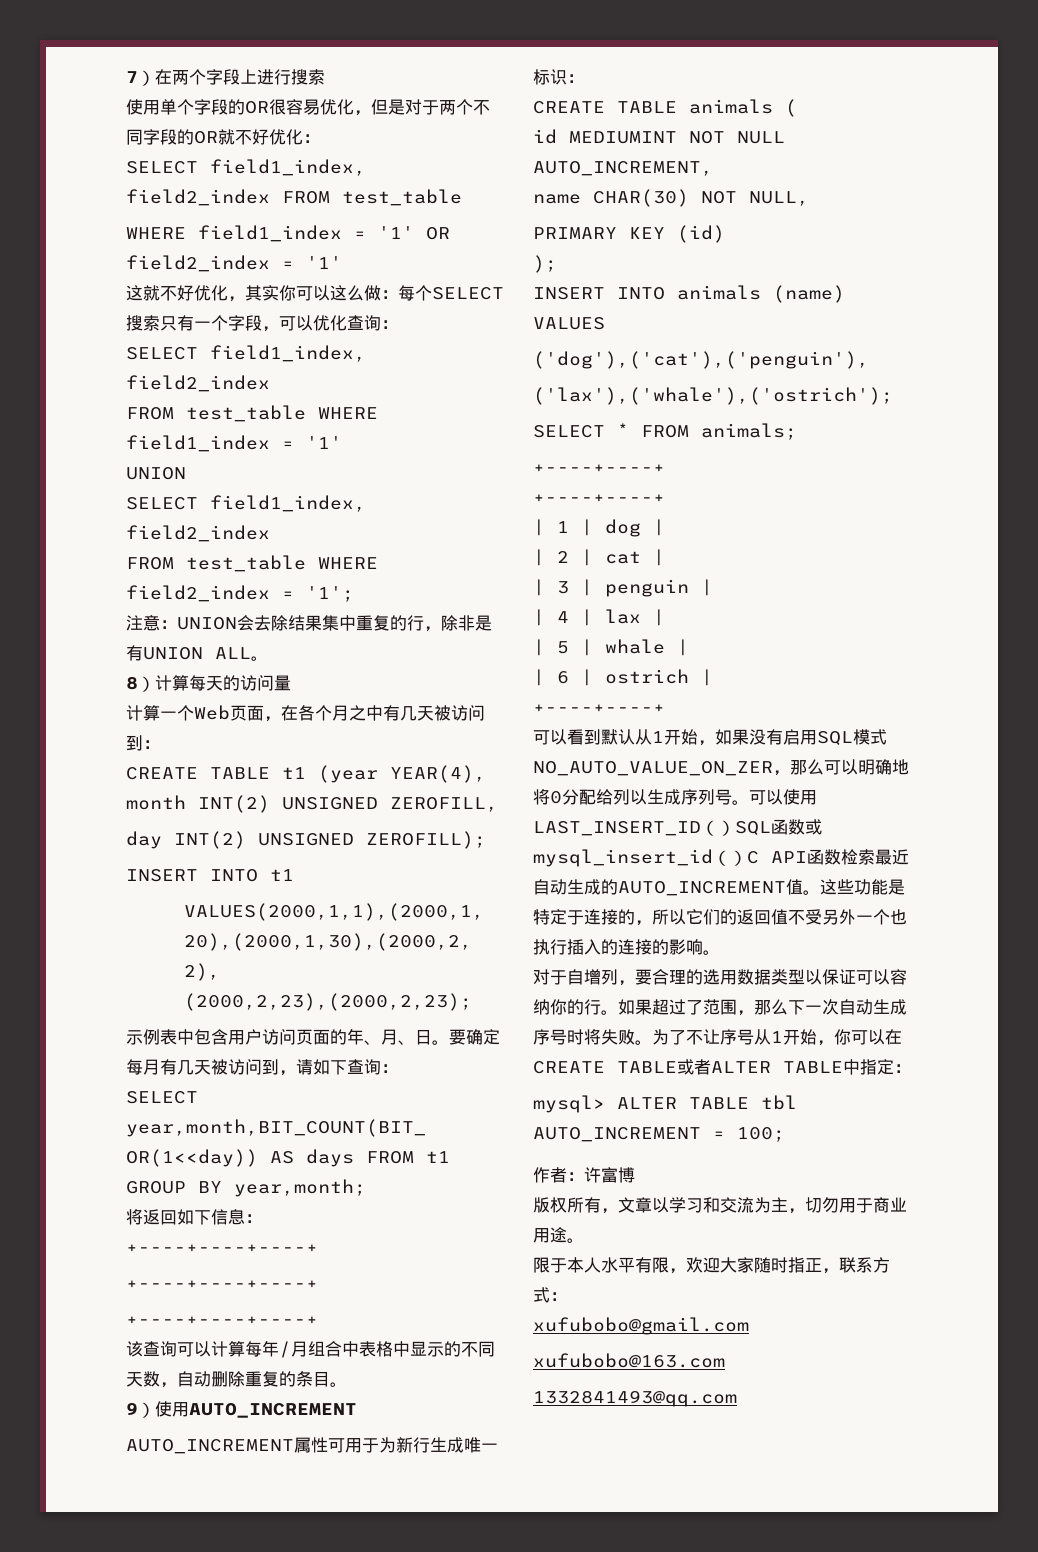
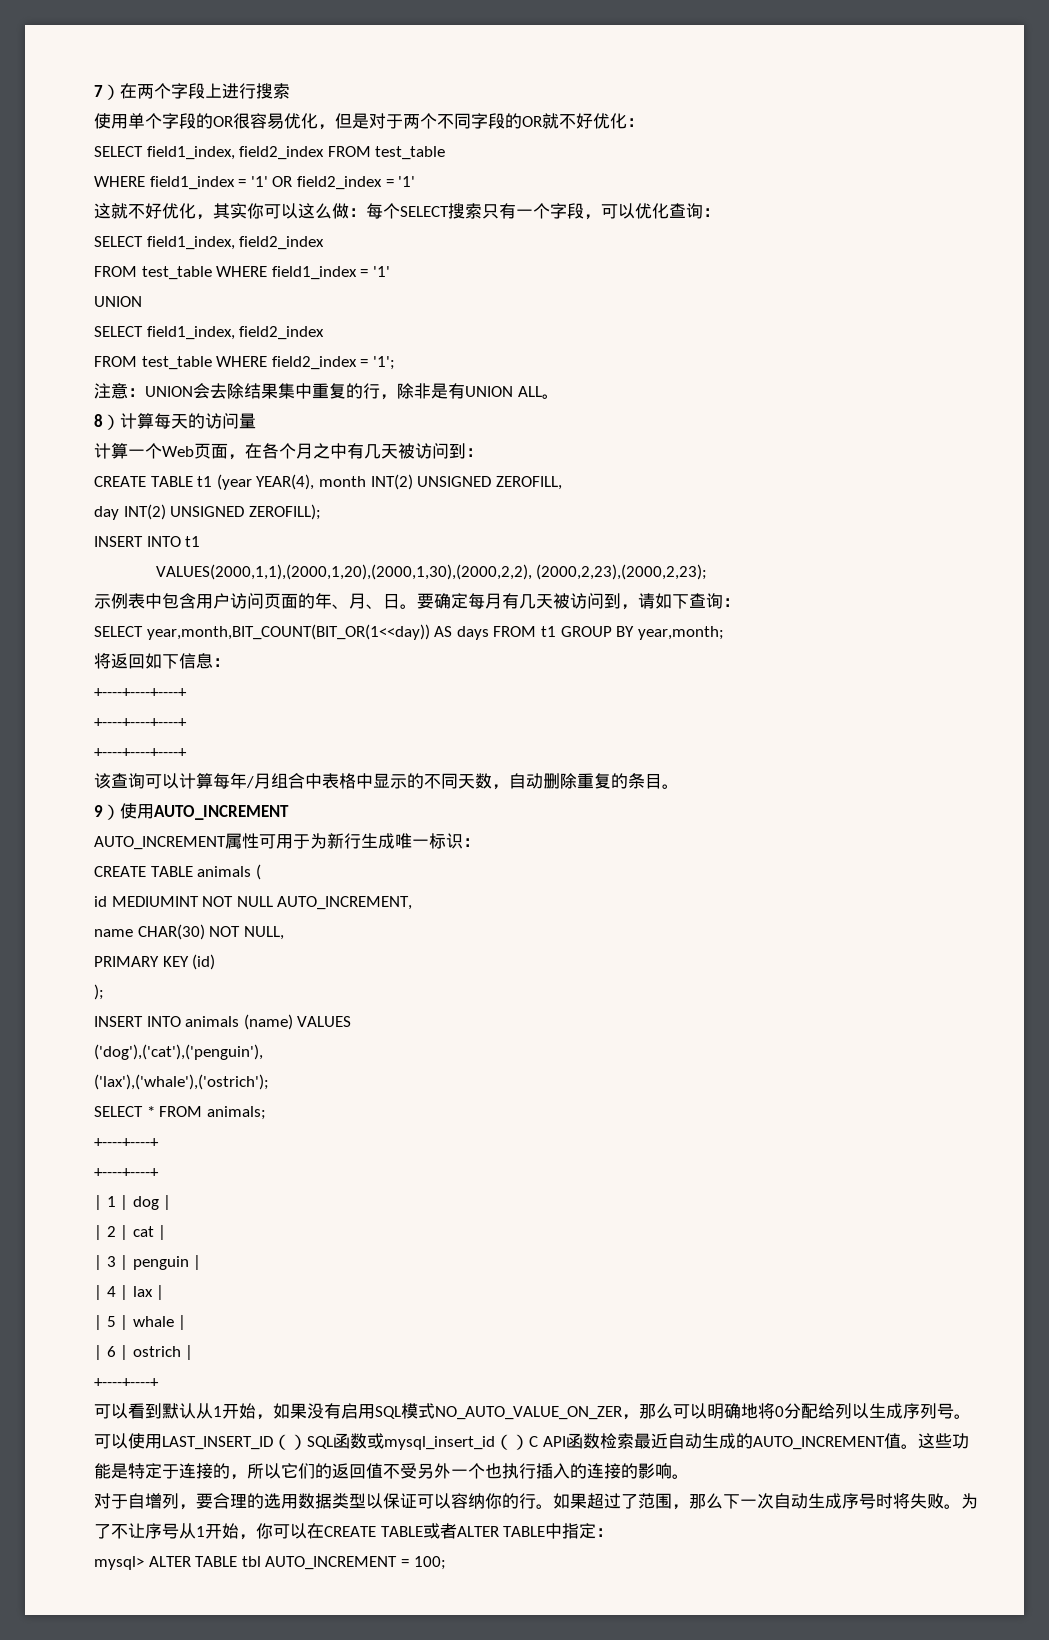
- 作者：许富博
- 版权所有，文章以学习和交流为主，切勿用于商业用途。
- 限于本人水平有限，欢迎大家随时指正，联系方式：
- xufubobo@gmail.com
- xufubobo@163.com
- 1332841493@qq.com

